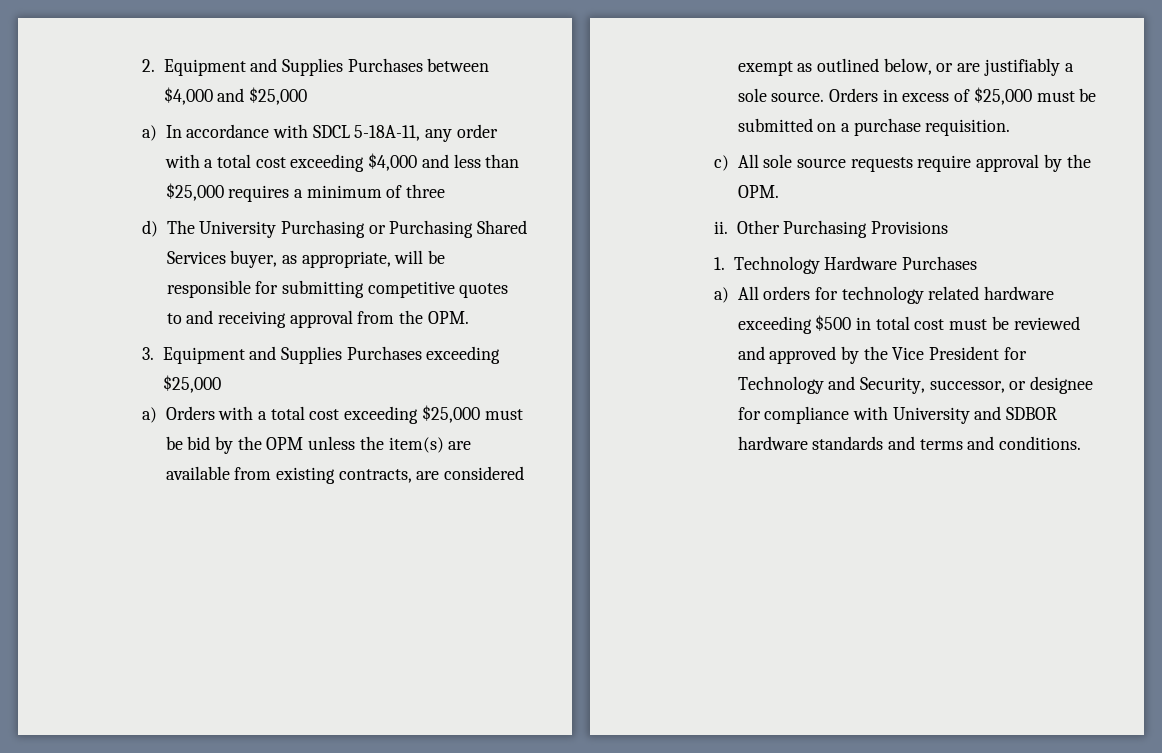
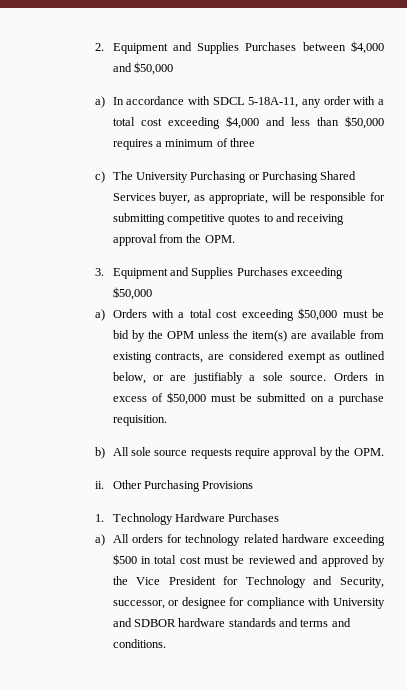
- 2. Equipment and Supplies Purchases between $4,000 and $25,000
+ 2. Equipment and Supplies Purchases between $4,000 and $50,000
- a) In accordance with SDCL 5-18A-11, any order with a total cost exceeding $4,000 and less than $25,000 requires a minimum of three
+ a) In accordance with SDCL 5-18A-11, any order with a total cost exceeding $4,000 and less than $50,000 requires a minimum of three
- d) The University Purchasing or Purchasing Shared Services buyer, as appropriate, will be responsible for submitting competitive quotes to and receiving approval from the OPM.
+ c) The University Purchasing or Purchasing Shared Services buyer, as appropriate, will be responsible for submitting competitive quotes to and receiving approval from the OPM.
- 3. Equipment and Supplies Purchases exceeding $25,000
+ 3. Equipment and Supplies Purchases exceeding $50,000
- a) Orders with a total cost exceeding $25,000 must be bid by the OPM unless the item(s) are available from existing contracts, are considered exempt as outlined below, or are justifiably a sole source.
+ a) Orders with a total cost exceeding $50,000 must be bid by the OPM unless the item(s) are available from existing contracts, are considered exempt as outlined below, or are justifiably a sole source.
- Orders in excess of $25,000 must be submitted on a purchase requisition.
+ Orders in excess of $50,000 must be submitted on a purchase requisition.
- c) All sole source requests require approval by the OPM.
+ b) All sole source requests require approval by the OPM.

